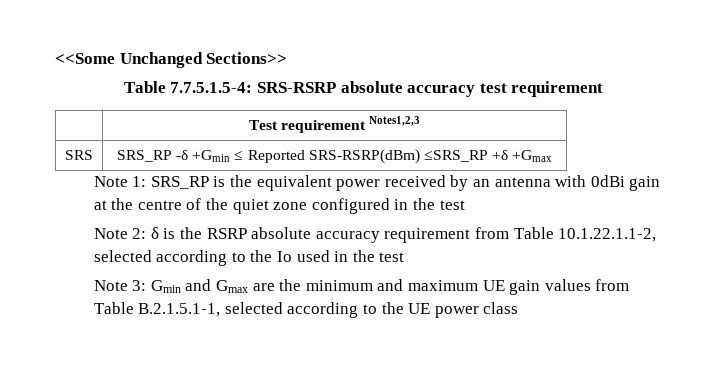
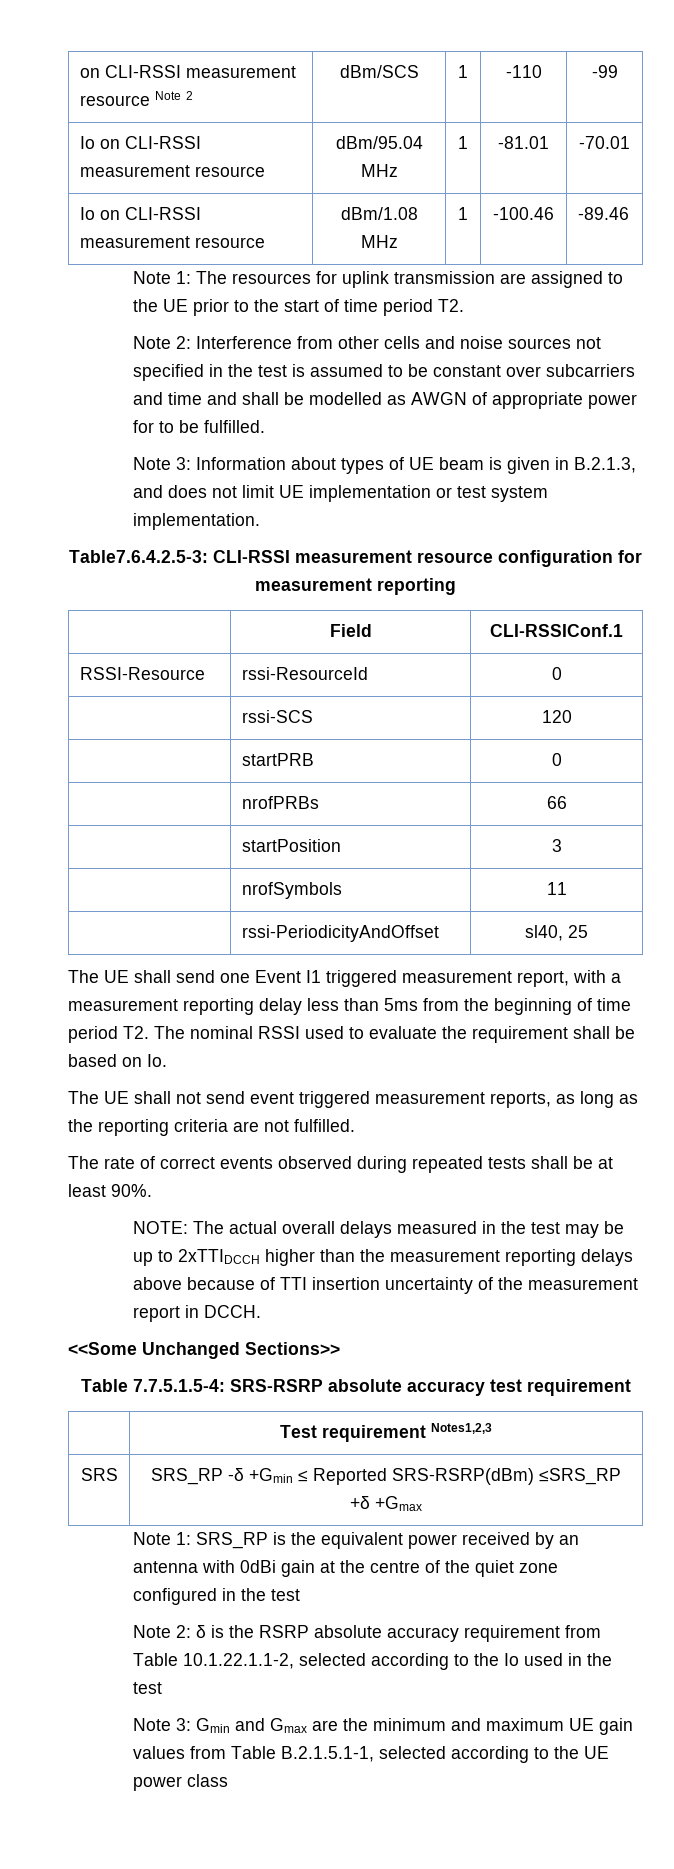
+ on CLI-RSSI measurement resource Note 2 | dBm/SCS | 1 | -110 | -99
+ Io on CLI-RSSI measurement resource | dBm/95.04 MHz | 1 | -81.01 | -70.01
+ Io on CLI-RSSI measurement resource | dBm/1.08 MHz | 1 | -100.46 | -89.46
+ Note 1: The resources for uplink transmission are assigned to the UE prior to the start of time period T2.
+ Note 2: Interference from other cells and noise sources not specified in the test is assumed to be constant over subcarriers and time and shall be modelled as AWGN of appropriate power for to be fulfilled.
+ Note 3: Information about types of UE beam is given in B.2.1.3, and does not limit UE implementation or test system implementation.
+ Table7.6.4.2.5-3: CLI-RSSI measurement resource configuration for measurement reporting
+ | Field | CLI-RSSIConf.1
+ RSSI-Resource | rssi-ResourceId | 0
+ | rssi-SCS | 120
+ | startPRB | 0
+ | nrofPRBs | 66
+ | startPosition | 3
+ | nrofSymbols | 11
+ | rssi-PeriodicityAndOffset | sl40, 25
+ The UE shall send one Event I1 triggered measurement report, with a measurement reporting delay less than 5ms from the beginning of time period T2. The nominal RSSI used to evaluate the requirement shall be based on Io.
+ The UE shall not send event triggered measurement reports, as long as the reporting criteria are not fulfilled.
+ The rate of correct events observed during repeated tests shall be at least 90%.
+ NOTE: The actual overall delays measured in the test may be up to 2xTTIDCCH higher than the measurement reporting delays above because of TTI insertion uncertainty of the measurement report in DCCH.

